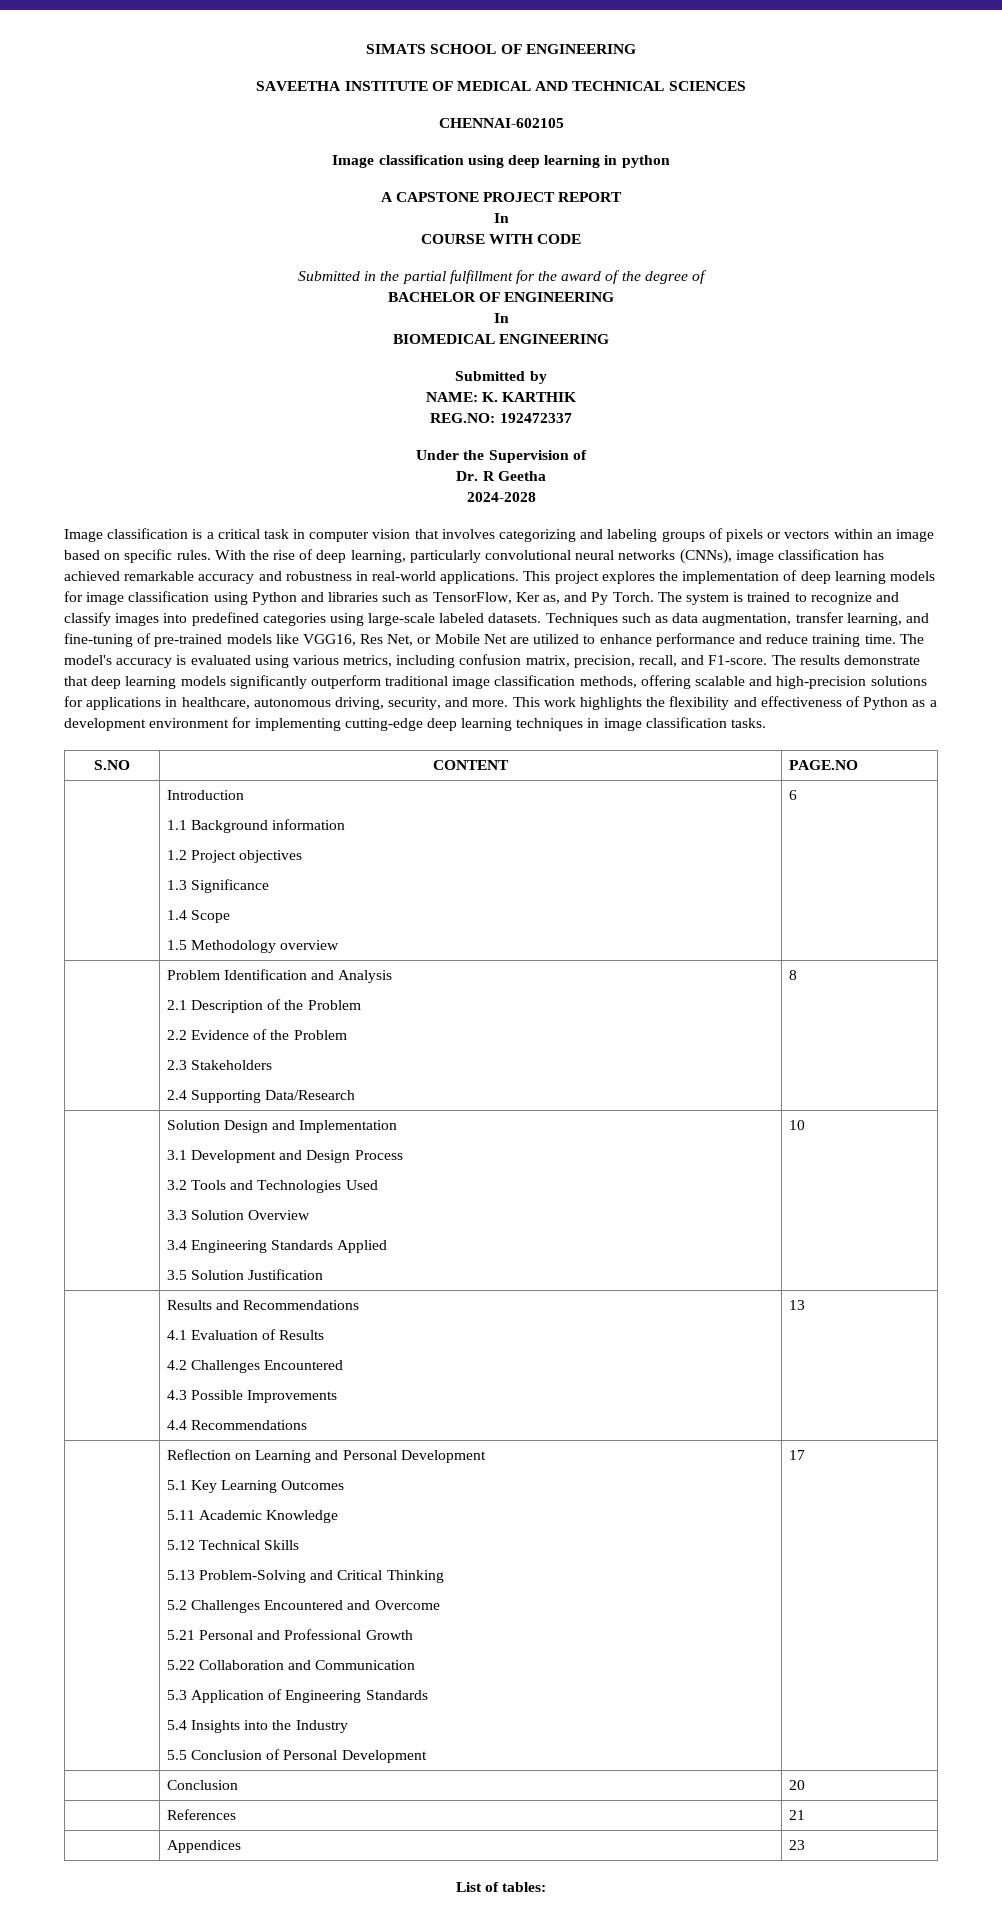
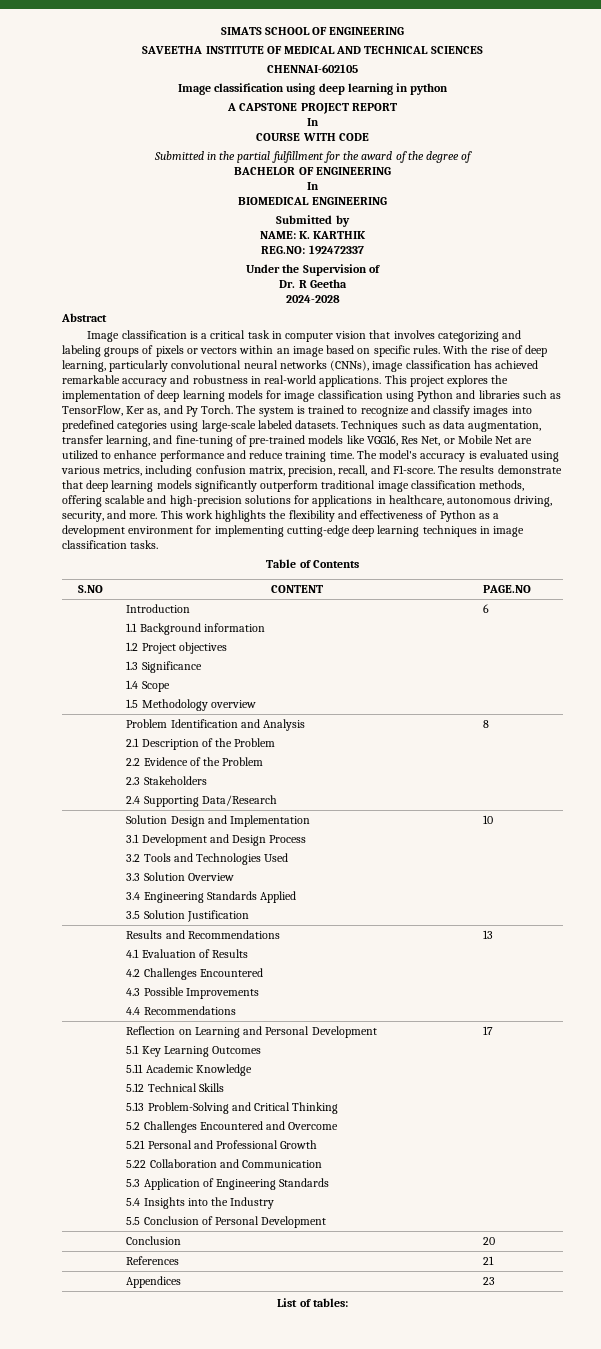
+ Abstract
+ Table of Contents

